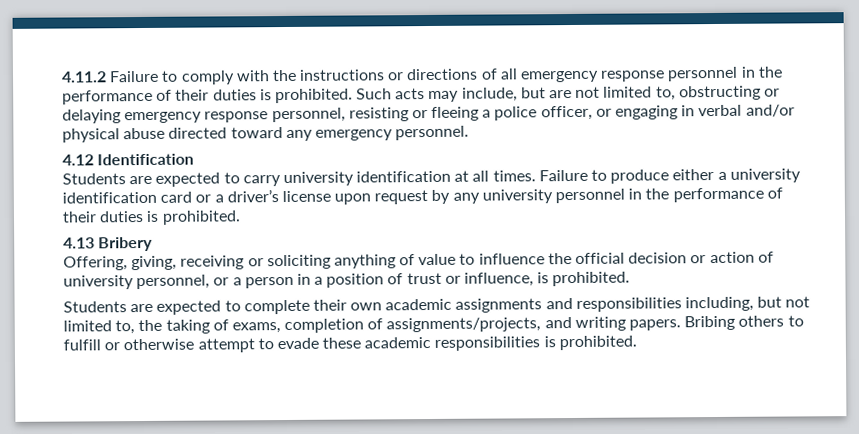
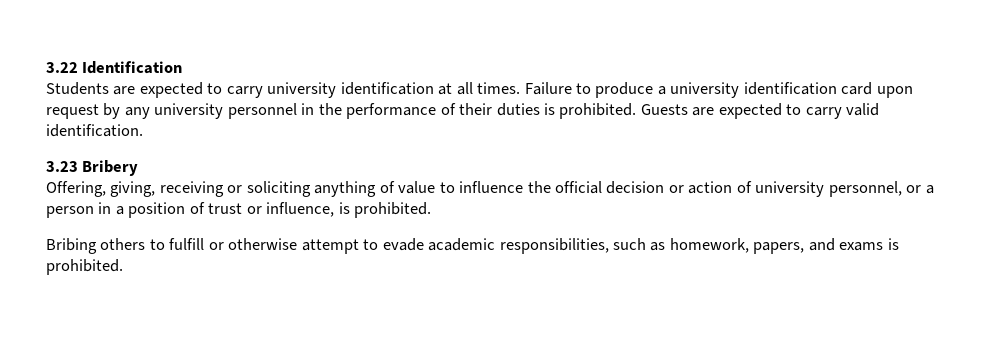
- 4.11.2 Failure to comply with the instructions or directions of all emergency response personnel in the performance of their duties is prohibited. Such acts may include, but are not limited to, obstructing or delaying emergency response personnel, resisting or fleeing a police officer, or engaging in verbal and/or physical abuse directed toward any emergency personnel.
- 4.12 Identification
+ 3.22 Identification
- Failure to produce either a university identification card or a driver’s license upon request by any university personnel in the performance of their duties is prohibited.
- 4.13 Bribery
+ Failure to produce a university identification card upon request by any university personnel in the performance of their duties is prohibited. Guests are expected to carry valid identification.
+ 3.23 Bribery
- Students are expected to complete their own academic assignments and responsibilities including, but not limited to, the taking of exams, completion of assignments/projects, and writing papers. Bribing others to fulfill or otherwise attempt to evade these academic responsibilities is prohibited.
+ Bribing others to fulfill or otherwise attempt to evade academic responsibilities, such as homework, papers, and exams is prohibited.

